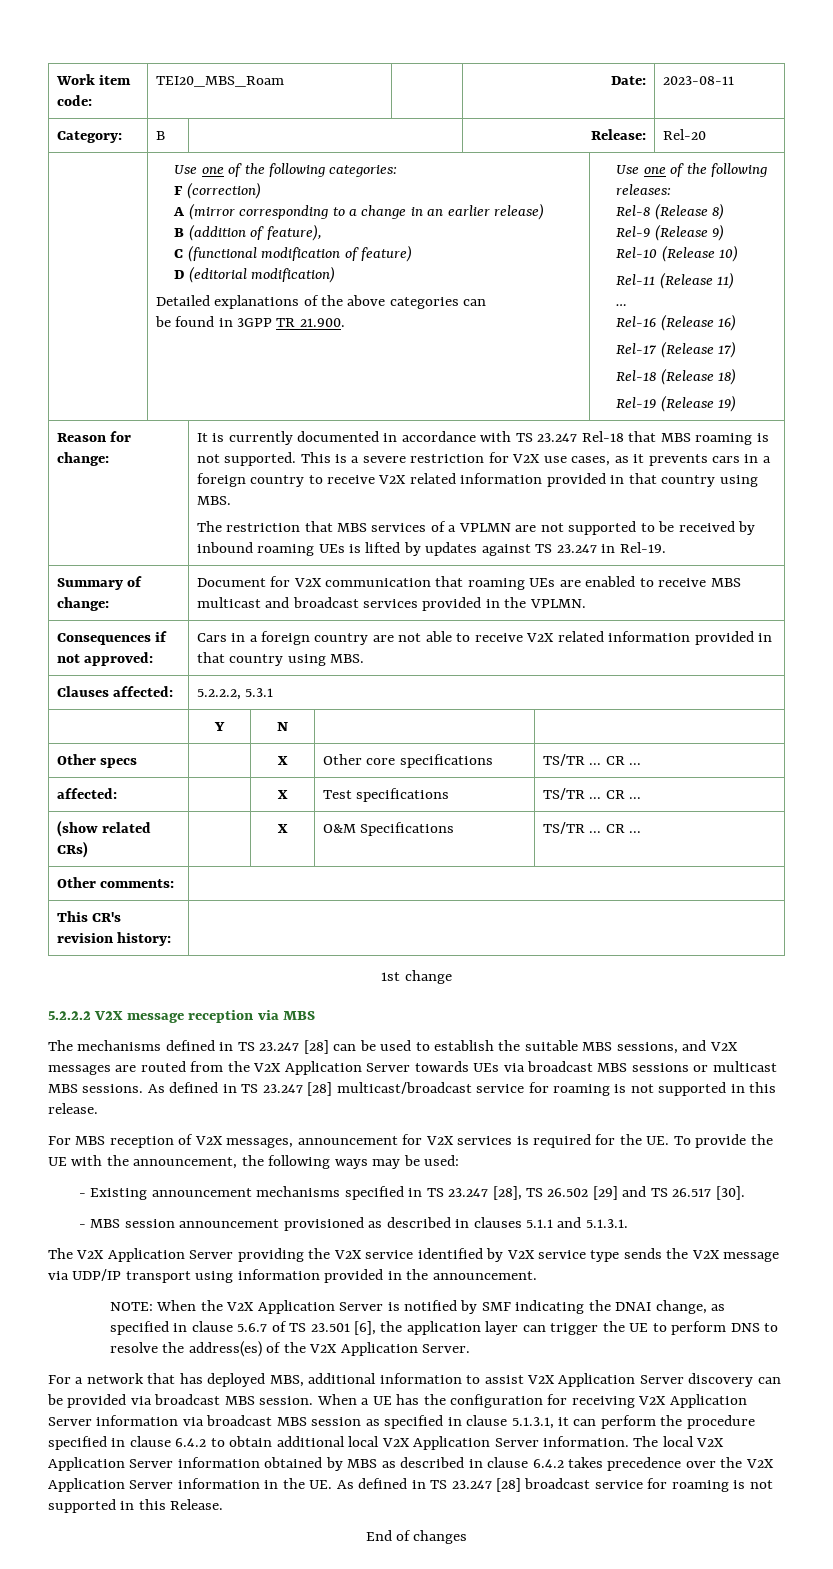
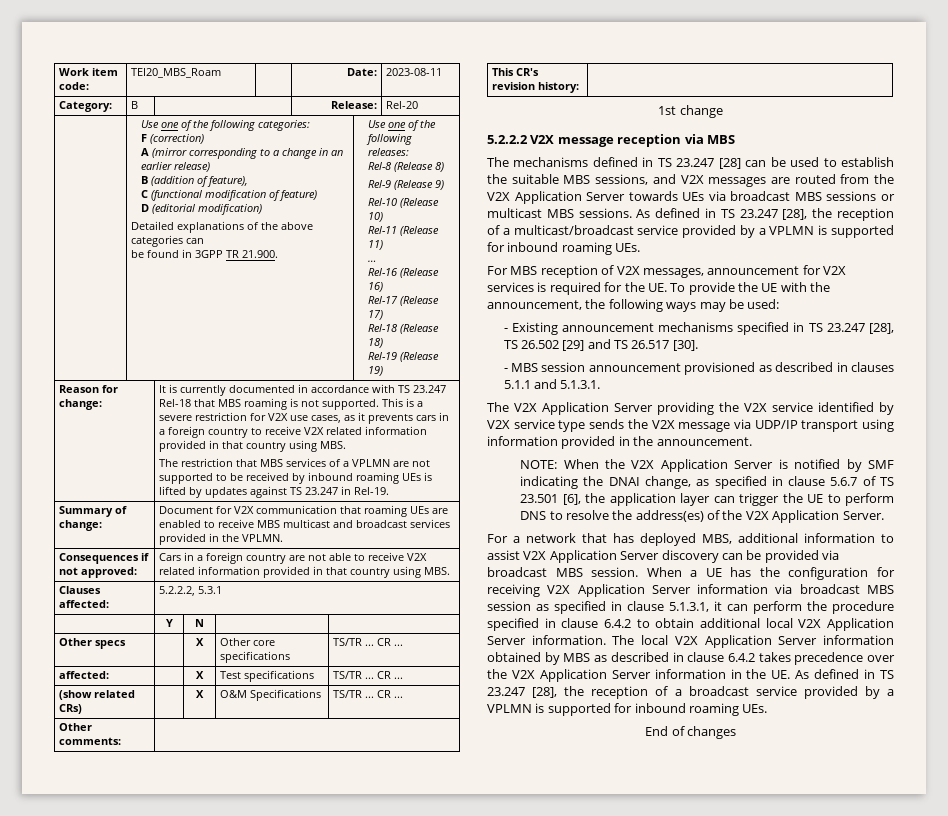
- As defined in TS 23.247 [28] multicast/broadcast service for roaming is not supported in this release.
+ As defined in TS 23.247 [28], the reception of a multicast/broadcast service provided by a VPLMN is supported for inbound roaming UEs.
- The local V2X Application Server information obtained by MBS as described in clause 6.4.2 takes precedence over the V2X Application Server information in the UE. As defined in TS 23.247 [28] broadcast service for roaming is not supported in this Release.
+ The local V2X Application Server information obtained by MBS as described in clause 6.4.2 takes precedence over the V2X Application Server information in the UE. As defined in TS 23.247 [28], the reception of a broadcast service provided by a VPLMN is supported for inbound roaming UEs.

